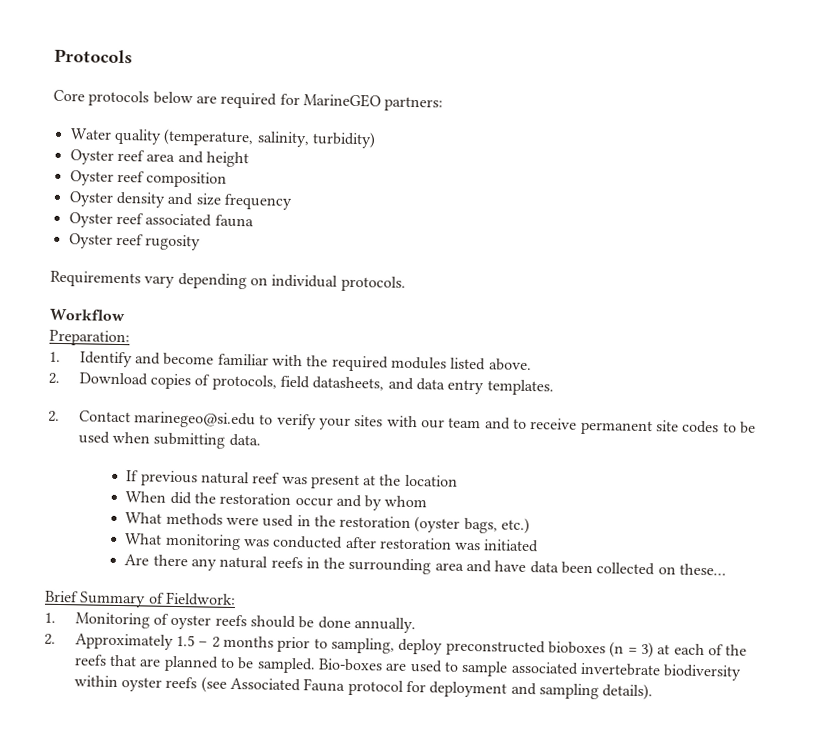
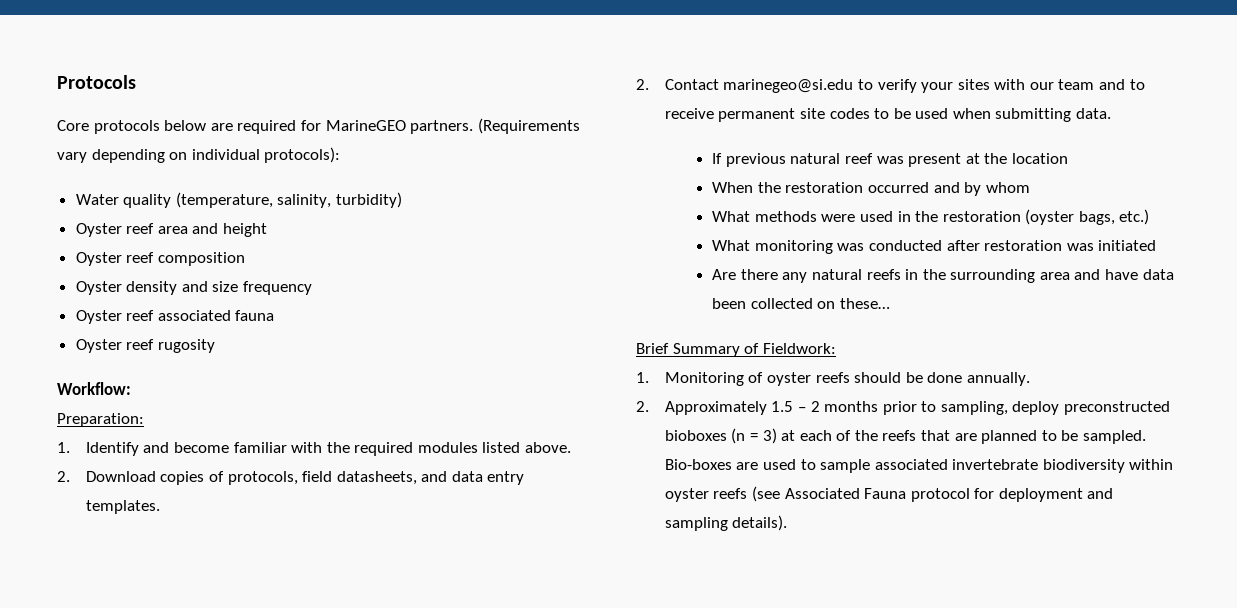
- Core protocols below are required for MarineGEO partners:
+ Core protocols below are required for MarineGEO partners. (Requirements vary depending on individual protocols):
- Requirements vary depending on individual protocols.
- Workflow
+ Workflow:
- When did the restoration occur and by whom
+ When the restoration occurred and by whom

